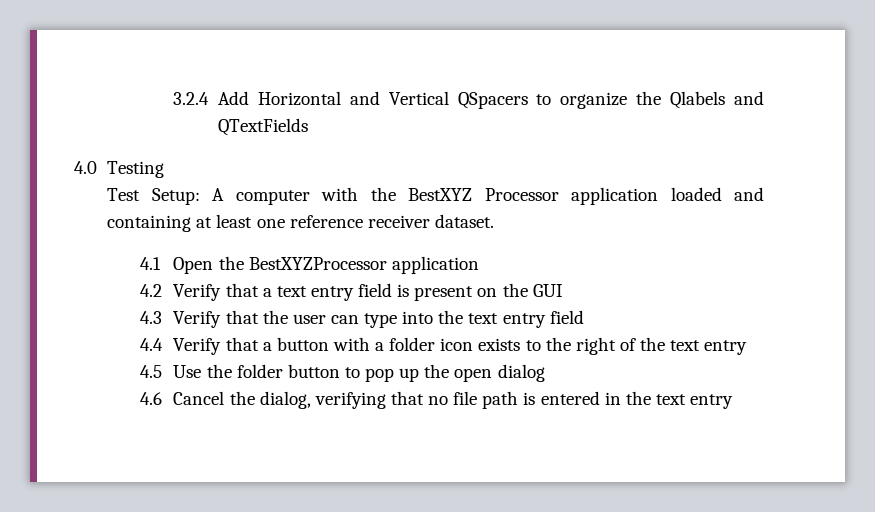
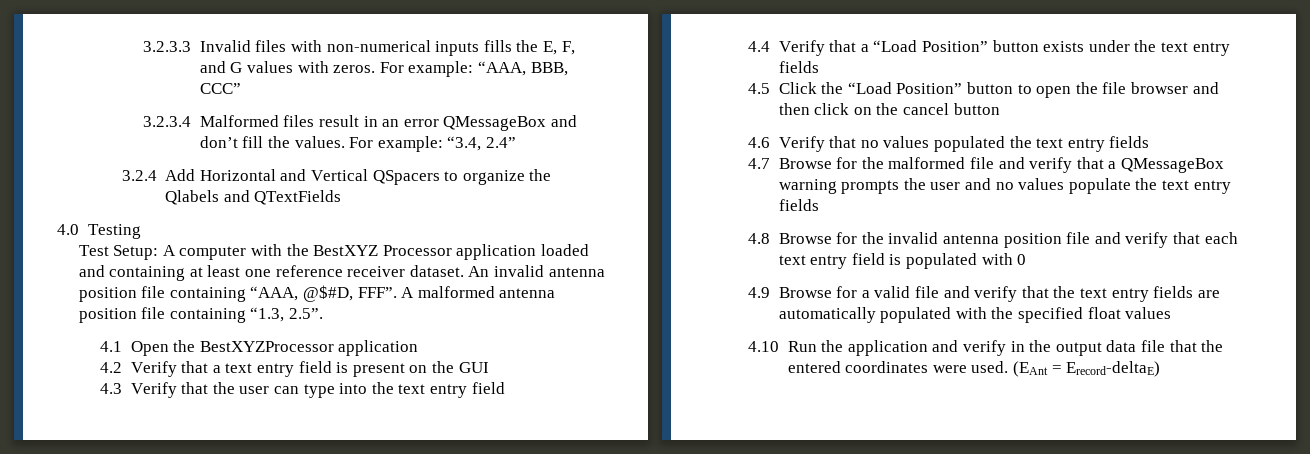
+ 3.2.3.3 Invalid files with non-numerical inputs fills the E, F, and G values with zeros. For example: “AAA, BBB, CCC”
+ 3.2.3.4 Malformed files result in an error QMessageBox and don’t fill the values. For example: “3.4, 2.4”
+ An invalid antenna position file containing “AAA, @$#D, FFF”. A malformed antenna position file containing “1.3, 2.5”.
- 4.4 Verify that a button with a folder icon exists to the right of the text entry
+ 4.4 Verify that a “Load Position” button exists under the text entry fields
- 4.5 Use the folder button to pop up the open dialog
- 4.6 Cancel the dialog, verifying that no file path is entered in the text entry
+ 4.5 Click the “Load Position” button to open the file browser and then click on the cancel button
+ 4.6 Verify that no values populated the text entry fields
+ 4.7 Browse for the malformed file and verify that a QMessageBox warning prompts the user and no values populate the text entry fields
+ 4.8 Browse for the invalid antenna position file and verify that each text entry field is populated with 0
+ 4.9 Browse for a valid file and verify that the text entry fields are automatically populated with the specified float values
+ 4.10 Run the application and verify in the output data file that the entered coordinates were used. (EAnt = Erecord-deltaE)

